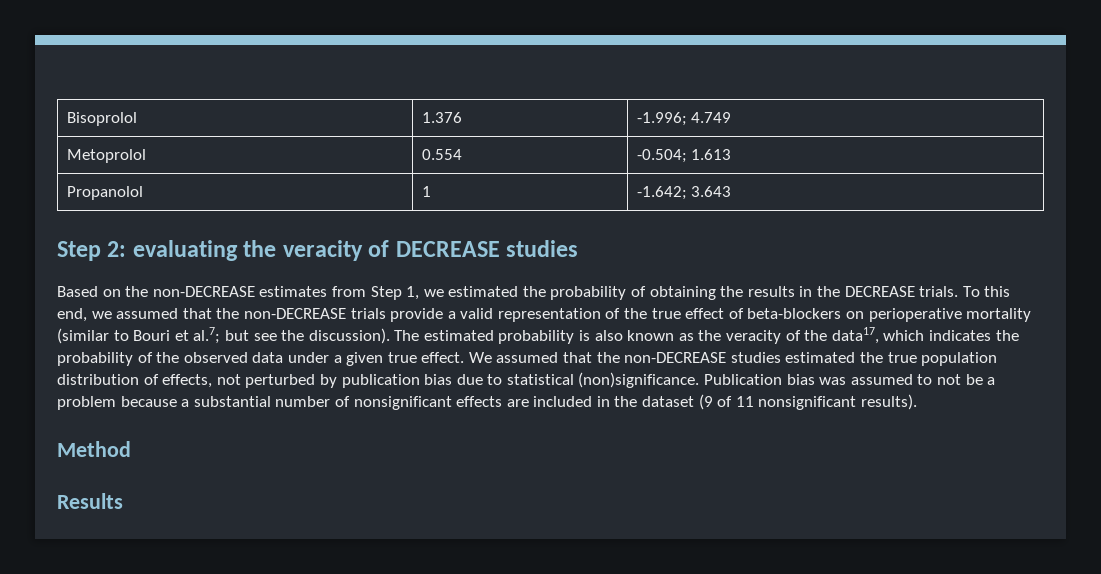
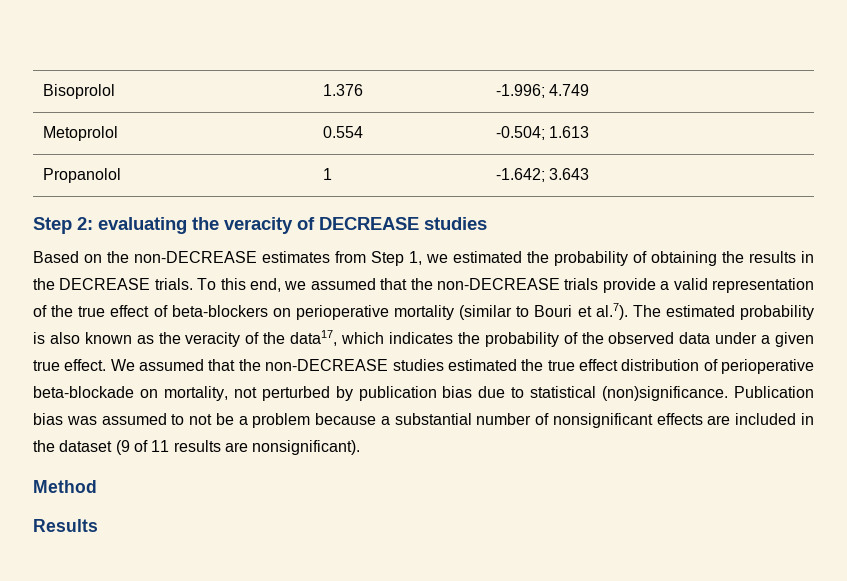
- To this end, we assumed that the non-DECREASE trials provide a valid representation of the true effect of beta-blockers on perioperative mortality (similar to Bouri et al.7; but see the discussion). The estimated probability is also known as the veracity of the data17, which indicates the probability of the observed data under a given true effect.
+ To this end, we assumed that the non-DECREASE trials provide a valid representation of the true effect of beta-blockers on perioperative mortality (similar to Bouri et al.7). The estimated probability is also known as the veracity of the data17, which indicates the probability of the observed data under a given true effect.
- We assumed that the non-DECREASE studies estimated the true population distribution of effects, not perturbed by publication bias due to statistical (non)significance.
+ We assumed that the non-DECREASE studies estimated the true effect distribution of perioperative beta-blockade on mortality, not perturbed by publication bias due to statistical (non)significance.
- Publication bias was assumed to not be a problem because a substantial number of nonsignificant effects are included in the dataset (9 of 11 nonsignificant results).
+ Publication bias was assumed to not be a problem because a substantial number of nonsignificant effects are included in the dataset (9 of 11 results are nonsignificant).

